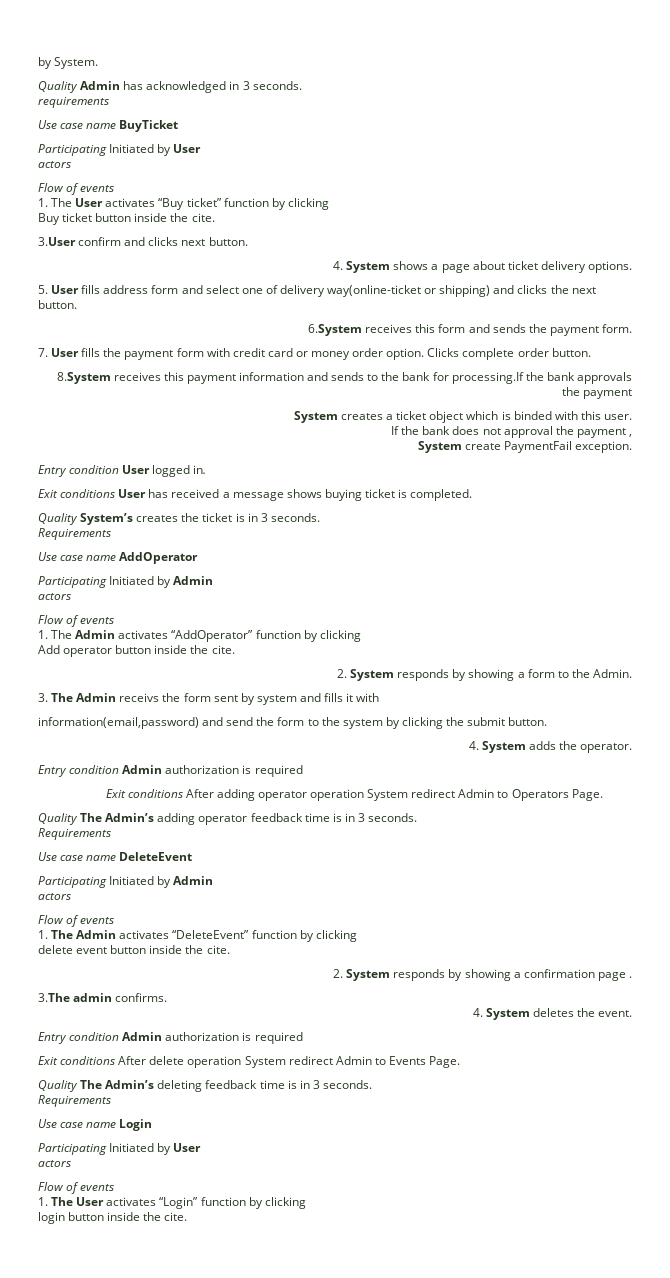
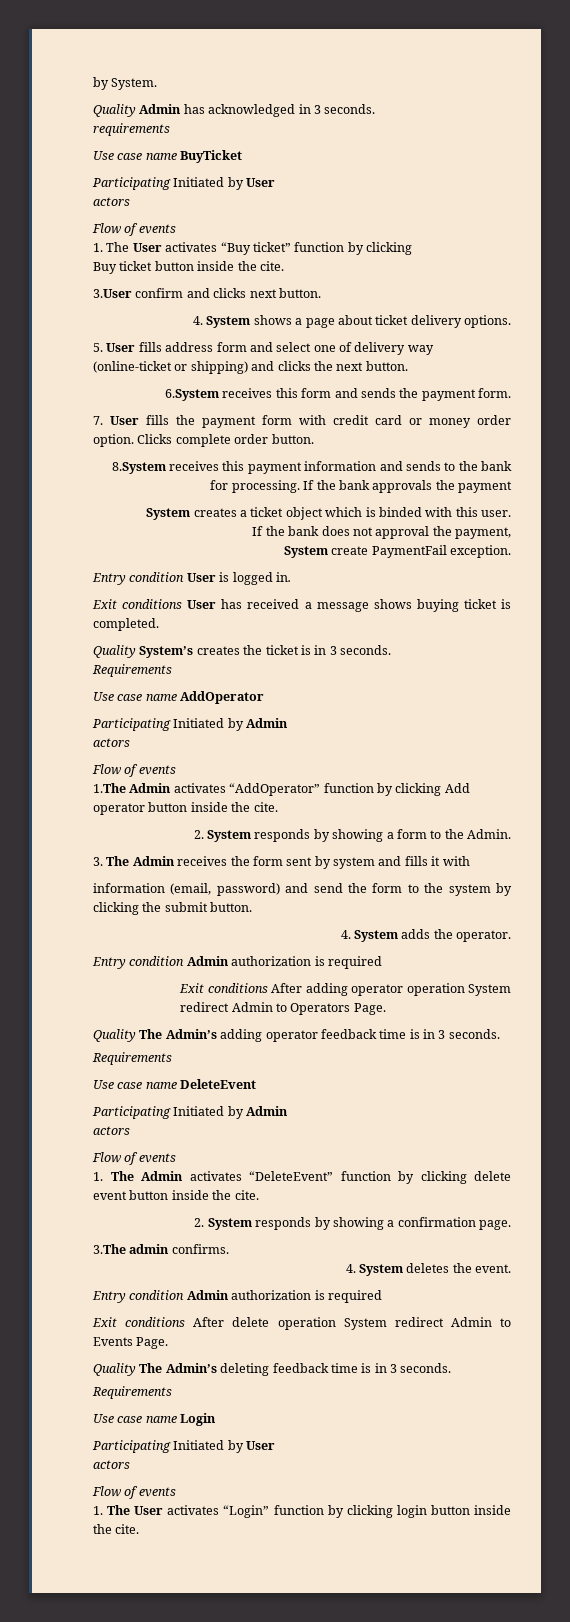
- 5. User fills address form and select one of delivery way(online-ticket or shipping) and clicks the next button.
+ 5. User fills address form and select one of delivery way (online-ticket or shipping) and clicks the next button.
- 8.System receives this payment information and sends to the bank for processing.If the bank approvals the payment
+ 8.System receives this payment information and sends to the bank for processing. If the bank approvals the payment
- If the bank does not approval the payment ,
+ If the bank does not approval the payment,
- Entry condition User logged in.
+ Entry condition User is logged in.
- 1. The Admin activates “AddOperator” function by clicking
- Add operator button inside the cite.
+ 1.The Admin activates “AddOperator” function by clicking Add operator button inside the cite.
- 3. The Admin receivs the form sent by system and fills it with
+ 3. The Admin receives the form sent by system and fills it with
- information(email,password) and send the form to the system by clicking the submit button.
+ information (email, password) and send the form to the system by clicking the submit button.
- 1. The Admin activates “DeleteEvent” function by clicking
- delete event button inside the cite.
+ 1. The Admin activates “DeleteEvent” function by clicking delete event button inside the cite.
- 2. System responds by showing a confirmation page .
+ 2. System responds by showing a confirmation page.
- 1. The User activates “Login” function by clicking
- login button inside the cite.
+ 1. The User activates “Login” function by clicking login button inside the cite.

